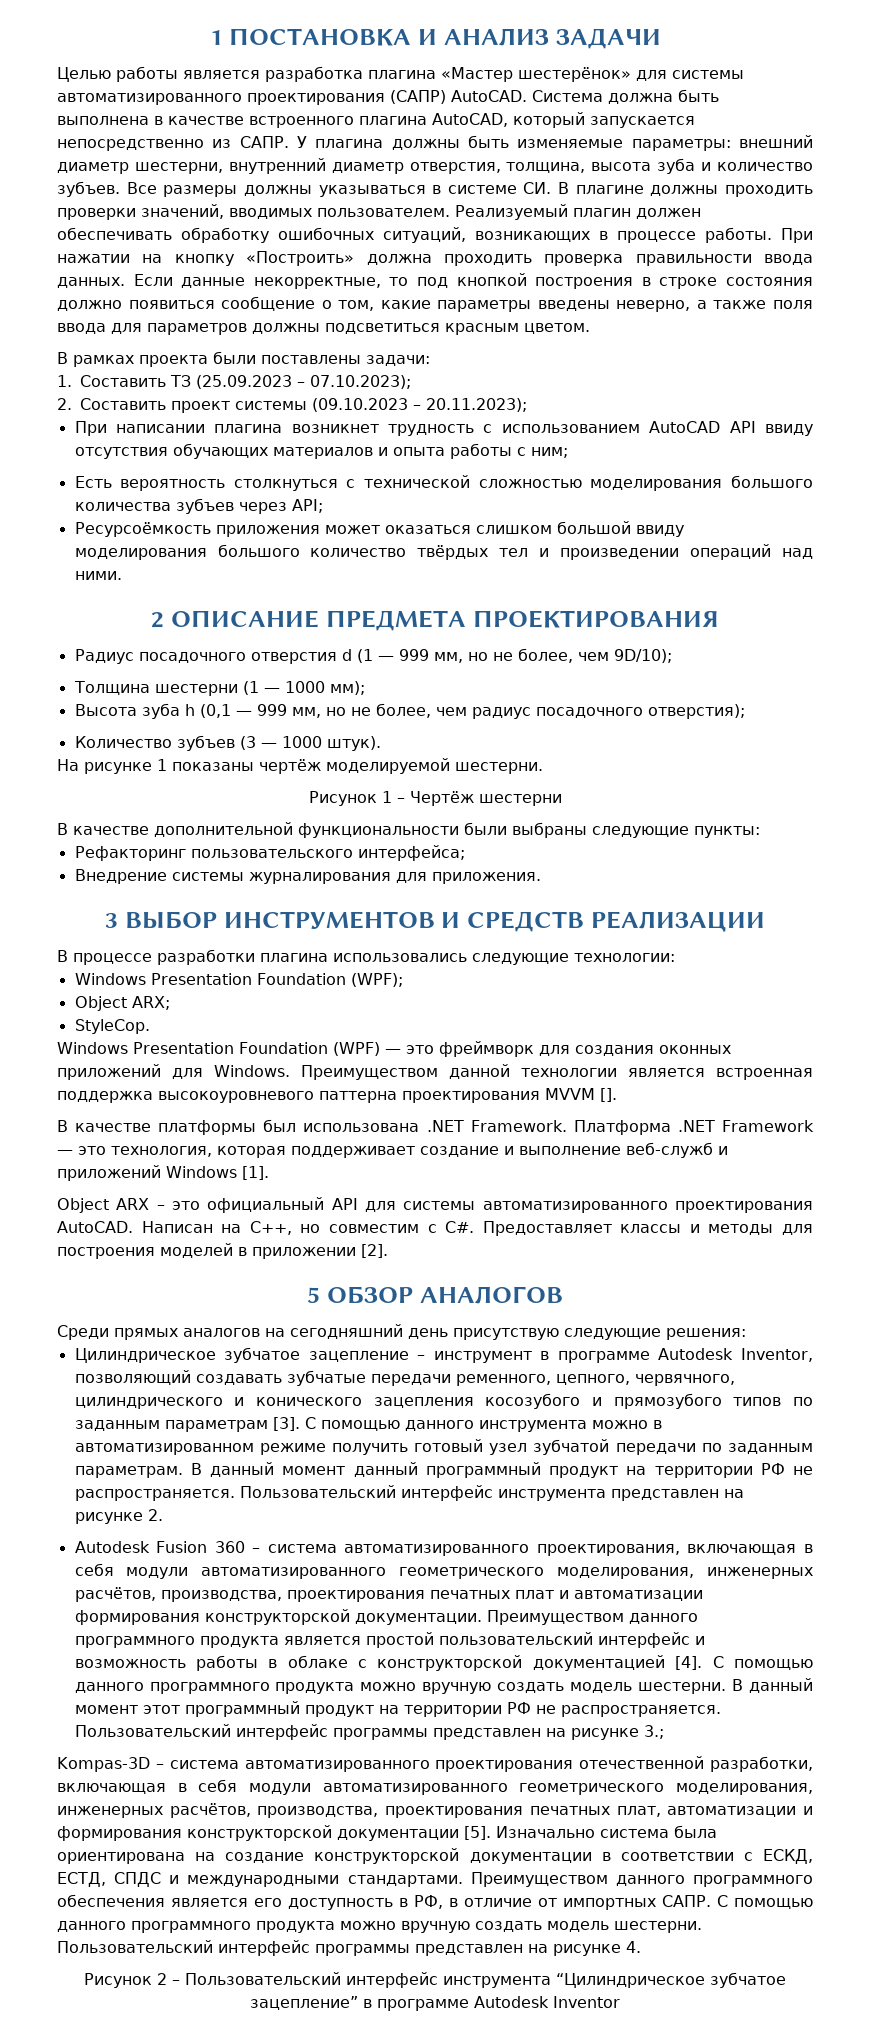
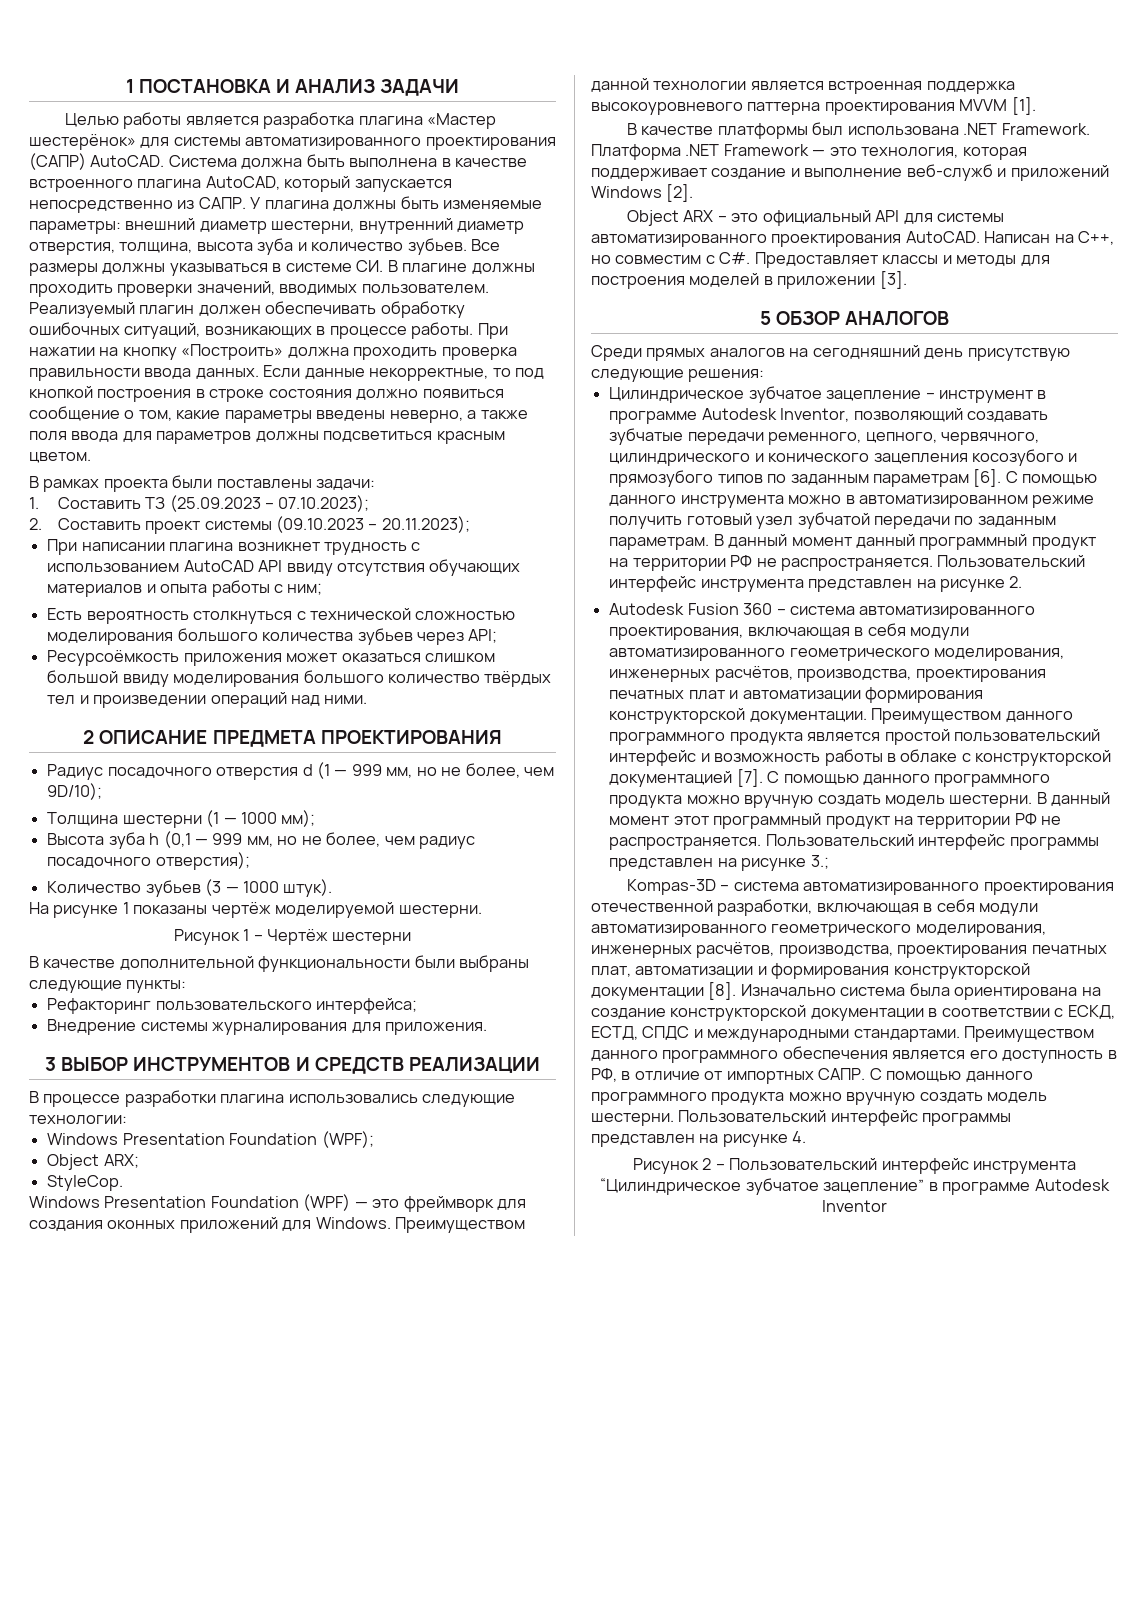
- У плагина должны быть изменяемые параметры: внешний диаметр шестерни, внутренний диаметр отверстия, толщина, высота зуба и количество зубъев.
+ У плагина должны быть изменяемые параметры: внешний диаметр шестерни, внутренний диаметр отверстия, толщина, высота зуба и количество зубьев.
- Есть вероятность столкнуться с технической сложностью моделирования большого количества зубъев через API;
+ Есть вероятность столкнуться с технической сложностью моделирования большого количества зубьев через API;
- Количество зубъев (3 — 1000 штук).
+ Количество зубьев (3 — 1000 штук).
- Преимуществом данной технологии является встроенная поддержка высокоуровневого паттерна проектирования MVVM [].
+ Преимуществом данной технологии является встроенная поддержка высокоуровневого паттерна проектирования MVVM [1].
- Платформа .NET Framework — это технология, которая поддерживает создание и выполнение веб-служб и приложений Windows [1].
+ Платформа .NET Framework — это технология, которая поддерживает создание и выполнение веб-служб и приложений Windows [2].
- Написан на C++, но совместим с C#. Предоставляет классы и методы для построения моделей в приложении [2].
+ Написан на C++, но совместим с C#. Предоставляет классы и методы для построения моделей в приложении [3].
- Цилиндрическое зубчатое зацепление – инструмент в программе Autodesk Inventor, позволяющий создавать зубчатые передачи ременного, цепного, червячного, цилиндрического и конического зацепления косозубого и прямозубого типов по заданным параметрам [3].
+ Цилиндрическое зубчатое зацепление – инструмент в программе Autodesk Inventor, позволяющий создавать зубчатые передачи ременного, цепного, червячного, цилиндрического и конического зацепления косозубого и прямозубого типов по заданным параметрам [6].
- Преимуществом данного программного продукта является простой пользовательский интерфейс и возможность работы в облаке с конструкторской документацией [4].
+ Преимуществом данного программного продукта является простой пользовательский интерфейс и возможность работы в облаке с конструкторской документацией [7].
- Kompas-3D – система автоматизированного проектирования отечественной разработки, включающая в себя модули автоматизированного геометрического моделирования, инженерных расчётов, производства, проектирования печатных плат, автоматизации и формирования конструкторской документации [5].
+ Kompas-3D – система автоматизированного проектирования отечественной разработки, включающая в себя модули автоматизированного геометрического моделирования, инженерных расчётов, производства, проектирования печатных плат, автоматизации и формирования конструкторской документации [8].

